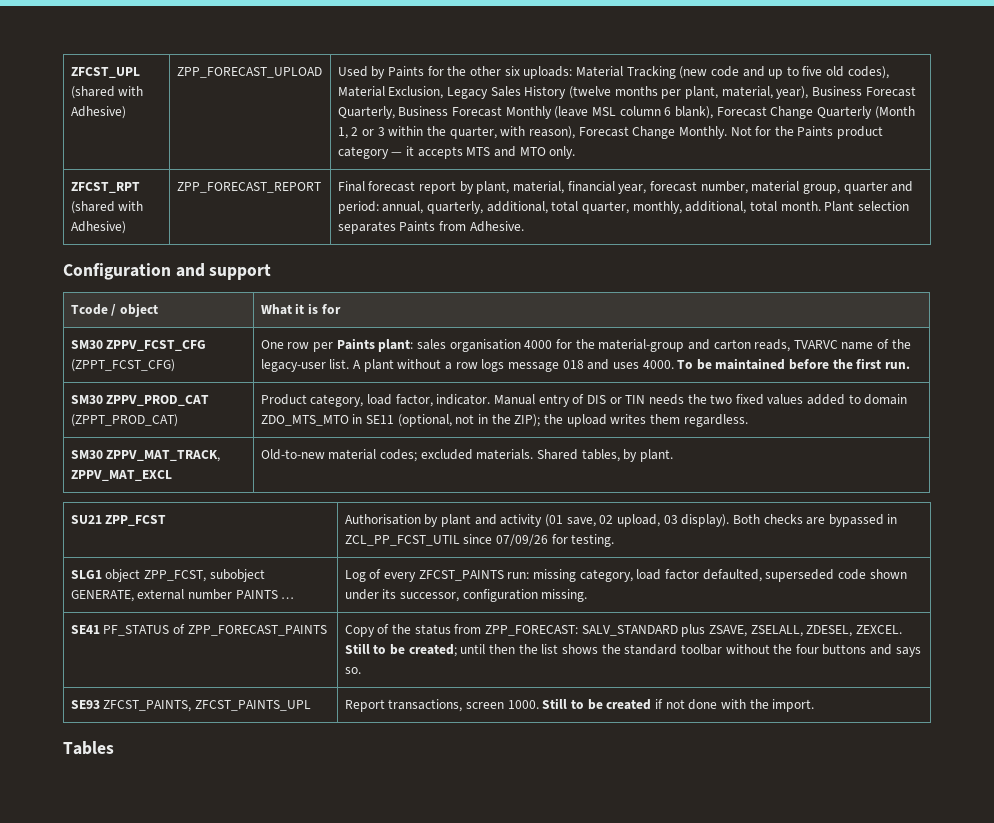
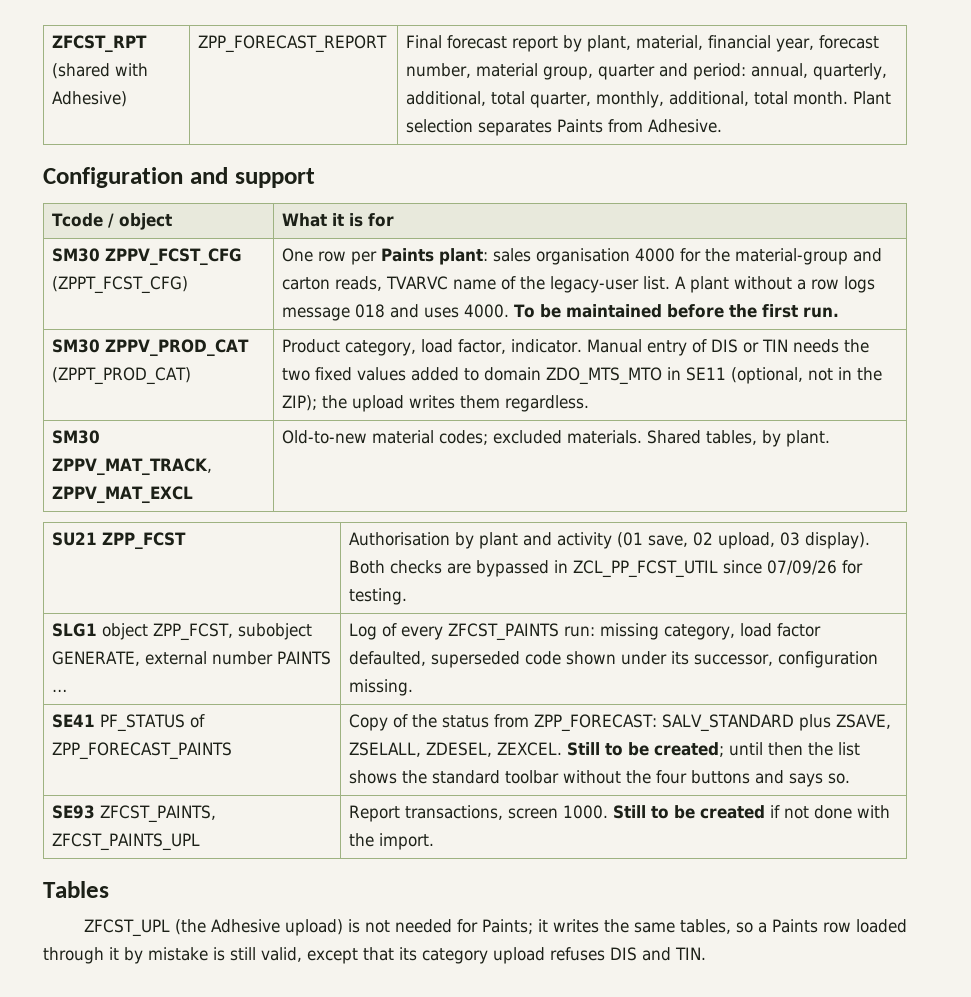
- ZFCST_UPL (shared with Adhesive) | ZPP_FORECAST_UPLOAD | Used by Paints for the other six uploads: Material Tracking (new code and up to five old codes), Material Exclusion, Legacy Sales History (twelve months per plant, material, year), Business Forecast Quarterly, Business Forecast Monthly (leave MSL column 6 blank), Forecast Change Quarterly (Month 1, 2 or 3 within the quarter, with reason), Forecast Change Monthly. Not for the Paints product category — it accepts MTS and MTO only.
+ ZFCST_UPL (the Adhesive upload) is not needed for Paints; it writes the same tables, so a Paints row loaded through it by mistake is still valid, except that its category upload refuses DIS and TIN.

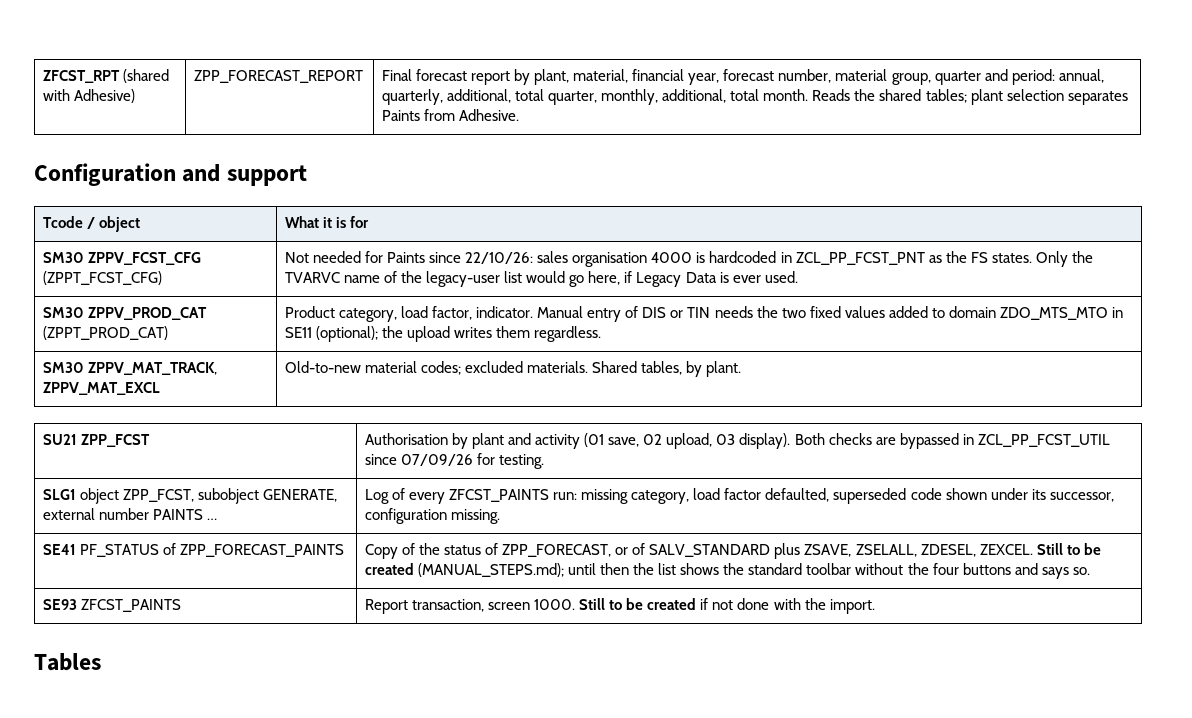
- ZFCST_RPT (shared with Adhesive) | ZPP_FORECAST_REPORT | Final forecast report by plant, material, financial year, forecast number, material group, quarter and period: annual, quarterly, additional, total quarter, monthly, additional, total month. Plant selection separates Paints from Adhesive.
+ ZFCST_RPT (shared with Adhesive) | ZPP_FORECAST_REPORT | Final forecast report by plant, material, financial year, forecast number, material group, quarter and period: annual, quarterly, additional, total quarter, monthly, additional, total month. Reads the shared tables; plant selection separates Paints from Adhesive.
- One row per Paints plant: sales organisation 4000 for the material-group and carton reads, TVARVC name of the legacy-user list. A plant without a row logs message 018 and uses 4000. To be maintained before the first run.
+ Not needed for Paints since 22/10/26: sales organisation 4000 is hardcoded in ZCL_PP_FCST_PNT as the FS states. Only the TVARVC name of the legacy-user list would go here, if Legacy Data is ever used.
- SM30 ZPPV_PROD_CAT (ZPPT_PROD_CAT) | Product category, load factor, indicator. Manual entry of DIS or TIN needs the two fixed values added to domain ZDO_MTS_MTO in SE11 (optional, not in the ZIP); the upload writes them regardless.
+ SM30 ZPPV_PROD_CAT (ZPPT_PROD_CAT) | Product category, load factor, indicator. Manual entry of DIS or TIN needs the two fixed values added to domain ZDO_MTS_MTO in SE11 (optional); the upload writes them regardless.
- SE41 PF_STATUS of ZPP_FORECAST_PAINTS | Copy of the status from ZPP_FORECAST: SALV_STANDARD plus ZSAVE, ZSELALL, ZDESEL, ZEXCEL. Still to be created; until then the list shows the standard toolbar without the four buttons and says so.
+ SE41 PF_STATUS of ZPP_FORECAST_PAINTS | Copy of the status of ZPP_FORECAST, or of SALV_STANDARD plus ZSAVE, ZSELALL, ZDESEL, ZEXCEL. Still to be created (MANUAL_STEPS.md); until then the list shows the standard toolbar without the four buttons and says so.
- SE93 ZFCST_PAINTS, ZFCST_PAINTS_UPL | Report transactions, screen 1000. Still to be created if not done with the import.
+ SE93 ZFCST_PAINTS | Report transaction, screen 1000. Still to be created if not done with the import.
- ZFCST_UPL (the Adhesive upload) is not needed for Paints; it writes the same tables, so a Paints row loaded through it by mistake is still valid, except that its category upload refuses DIS and TIN.

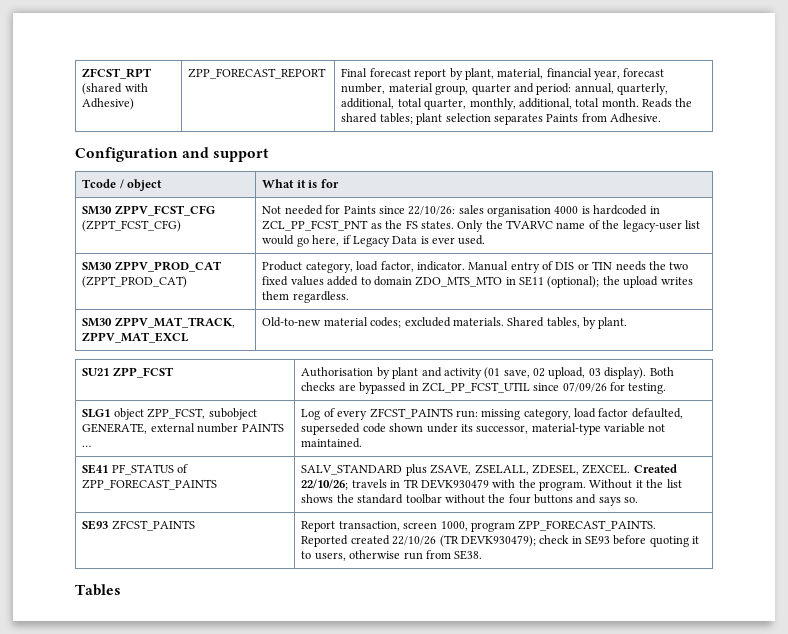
- SLG1 object ZPP_FCST, subobject GENERATE, external number PAINTS … | Log of every ZFCST_PAINTS run: missing category, load factor defaulted, superseded code shown under its successor, configuration missing.
+ SLG1 object ZPP_FCST, subobject GENERATE, external number PAINTS … | Log of every ZFCST_PAINTS run: missing category, load factor defaulted, superseded code shown under its successor, material-type variable not maintained.
- SE41 PF_STATUS of ZPP_FORECAST_PAINTS | Copy of the status of ZPP_FORECAST, or of SALV_STANDARD plus ZSAVE, ZSELALL, ZDESEL, ZEXCEL. Still to be created (MANUAL_STEPS.md); until then the list shows the standard toolbar without the four buttons and says so.
+ SE41 PF_STATUS of ZPP_FORECAST_PAINTS | SALV_STANDARD plus ZSAVE, ZSELALL, ZDESEL, ZEXCEL. Created 22/10/26; travels in TR DEVK930479 with the program. Without it the list shows the standard toolbar without the four buttons and says so.
- SE93 ZFCST_PAINTS | Report transaction, screen 1000. Still to be created if not done with the import.
+ SE93 ZFCST_PAINTS | Report transaction, screen 1000, program ZPP_FORECAST_PAINTS. Reported created 22/10/26 (TR DEVK930479); check in SE93 before quoting it to users, otherwise run from SE38.

